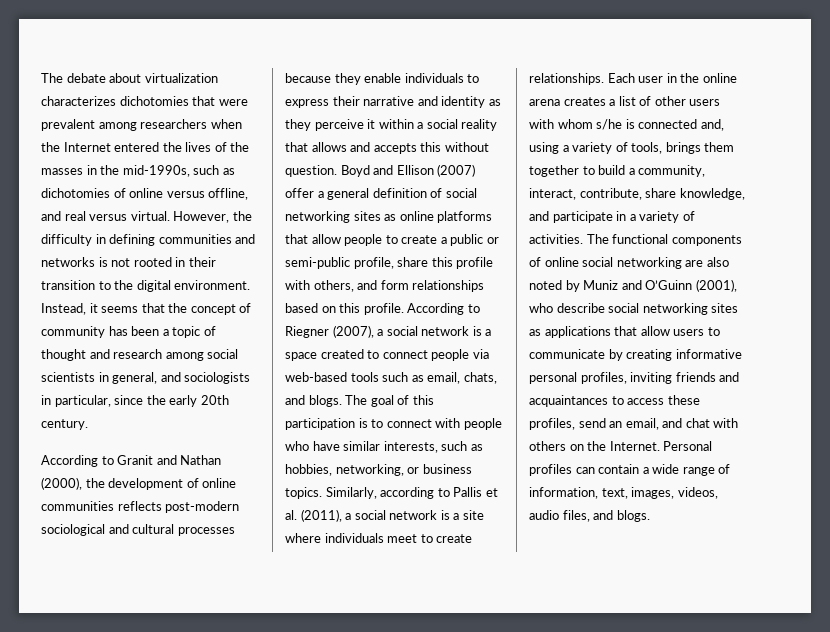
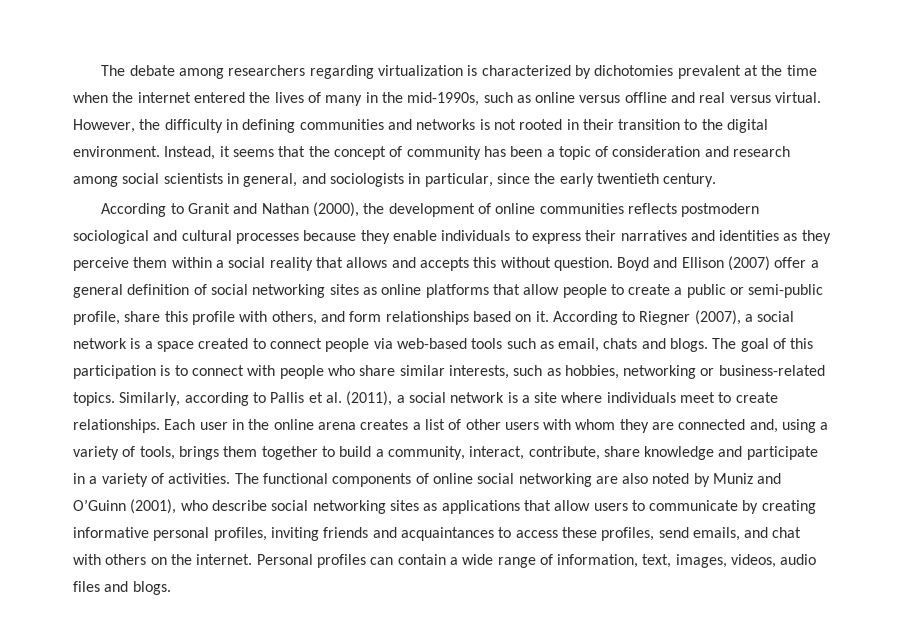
- The debate about virtualization characterizes dichotomies that were prevalent among researchers when the Internet entered the lives of the masses in the mid-1990s, such as dichotomies of online versus offline, and real versus virtual.
+ The debate among researchers regarding virtualization is characterized by dichotomies prevalent at the time when the internet entered the lives of many in the mid-1990s, such as online versus offline and real versus virtual.
- Instead, it seems that the concept of community has been a topic of thought and research among social scientists in general, and sociologists in particular, since the early 20th century.
+ Instead, it seems that the concept of community has been a topic of consideration and research among social scientists in general, and sociologists in particular, since the early twentieth century.
- According to Granit and Nathan (2000), the development of online communities reflects post-modern sociological and cultural processes because they enable individuals to express their narrative and identity as they perceive it within a social reality that allows and accepts this without question.
+ According to Granit and Nathan (2000), the development of online communities reflects postmodern sociological and cultural processes because they enable individuals to express their narratives and identities as they perceive them within a social reality that allows and accepts this without question.
- Boyd and Ellison (2007) offer a general definition of social networking sites as online platforms that allow people to create a public or semi-public profile, share this profile with others, and form relationships based on this profile.
+ Boyd and Ellison (2007) offer a general definition of social networking sites as online platforms that allow people to create a public or semi-public profile, share this profile with others, and form relationships based on it.
- According to Riegner (2007), a social network is a space created to connect people via web-based tools such as email, chats, and blogs.
+ According to Riegner (2007), a social network is a space created to connect people via web-based tools such as email, chats and blogs.
- The goal of this participation is to connect with people who have similar interests, such as hobbies, networking, or business topics.
+ The goal of this participation is to connect with people who share similar interests, such as hobbies, networking or business-related topics.
- Each user in the online arena creates a list of other users with whom s/he is connected and, using a variety of tools, brings them together to build a community, interact, contribute, share knowledge, and participate in a variety of activities.
+ Each user in the online arena creates a list of other users with whom they are connected and, using a variety of tools, brings them together to build a community, interact, contribute, share knowledge and participate in a variety of activities.
- The functional components of online social networking are also noted by Muniz and O’Guinn (2001), who describe social networking sites as applications that allow users to communicate by creating informative personal profiles, inviting friends and acquaintances to access these profiles, send an email, and chat with others on the Internet.
+ The functional components of online social networking are also noted by Muniz and O’Guinn (2001), who describe social networking sites as applications that allow users to communicate by creating informative personal profiles, inviting friends and acquaintances to access these profiles, send emails, and chat with others on the internet.
- Personal profiles can contain a wide range of information, text, images, videos, audio files, and blogs.
+ Personal profiles can contain a wide range of information, text, images, videos, audio files and blogs.

